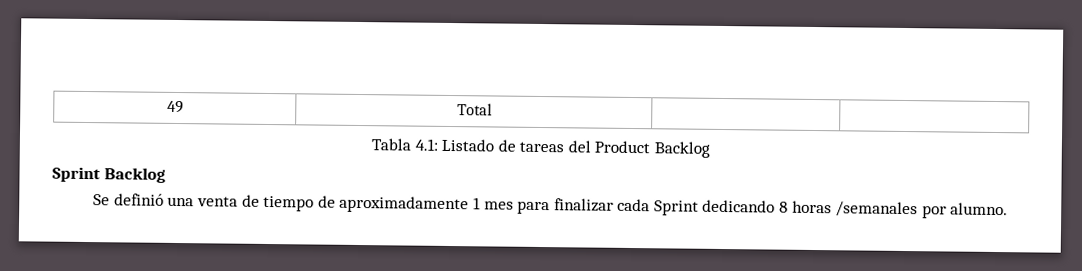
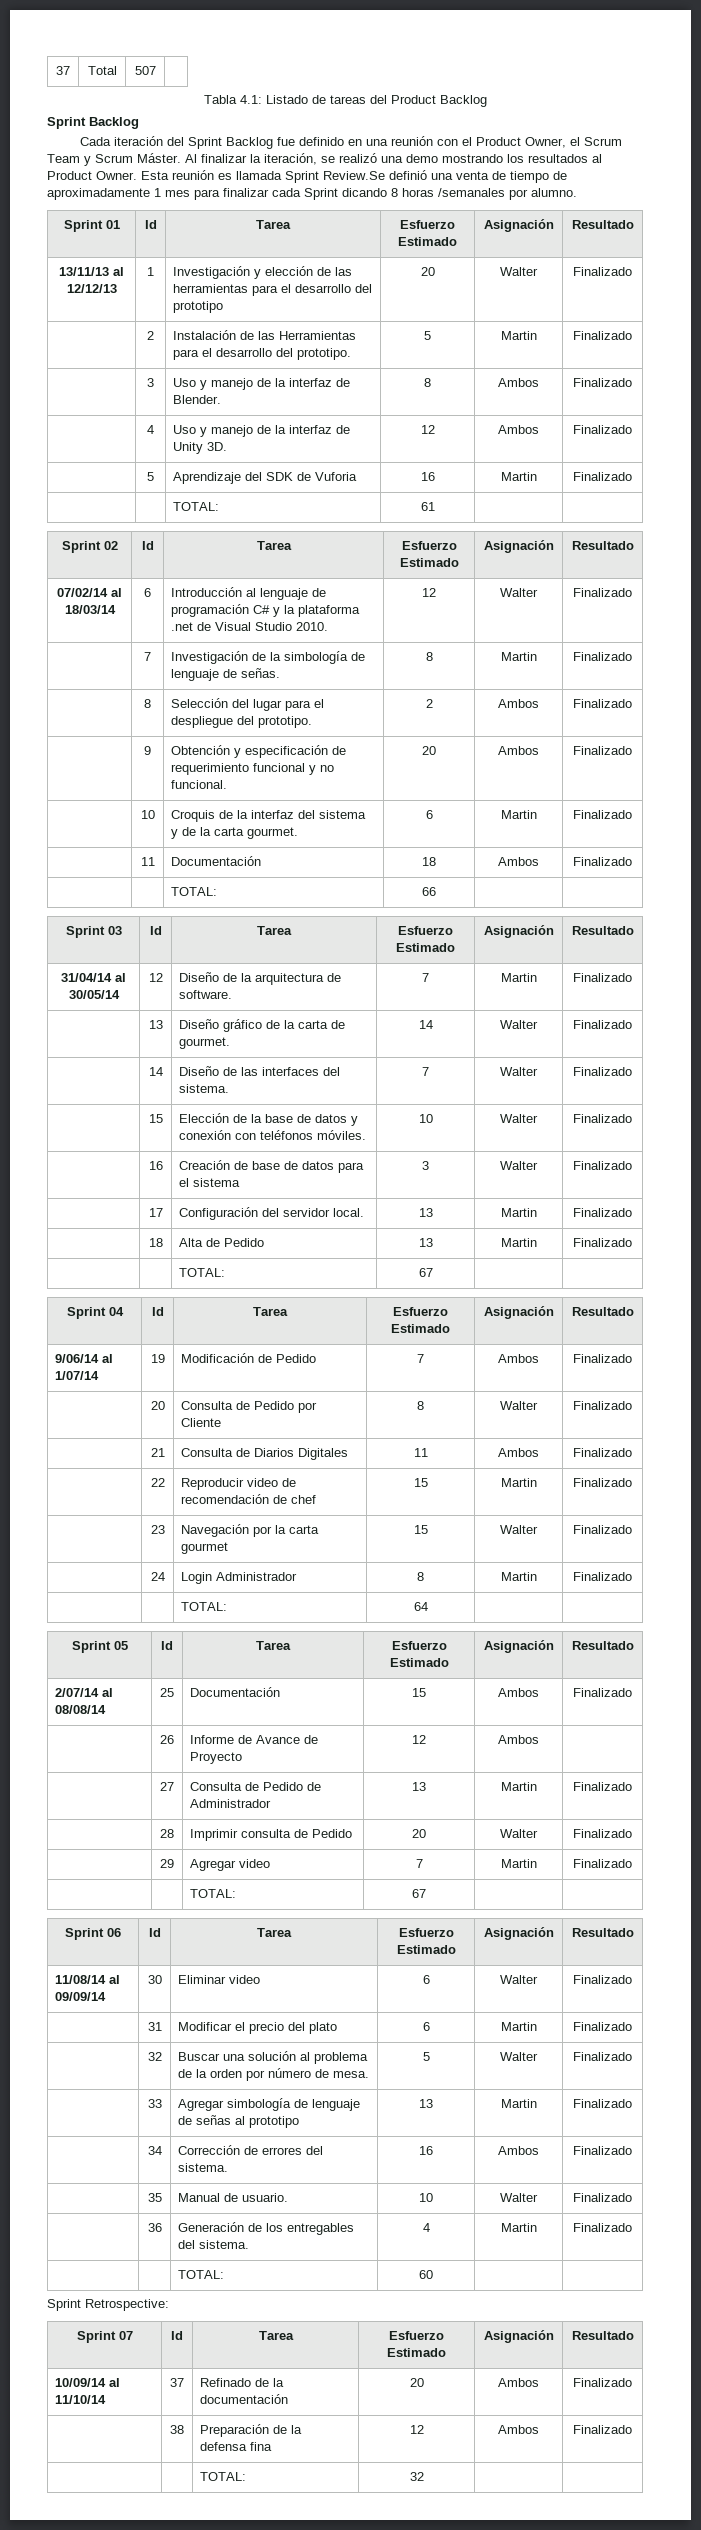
- 49 | Total | |
+ 37 | Total | 507 |
- Se definió una venta de tiempo de aproximadamente 1 mes para finalizar cada Sprint dedicando 8 horas /semanales por alumno.
+ Cada iteración del Sprint Backlog fue definido en una reunión con el Product Owner, el Scrum Team y Scrum Máster. Al finalizar la iteración, se realizó una demo mostrando los resultados al Product Owner. Esta reunión es llamada Sprint Review.Se definió una venta de tiempo de aproximadamente 1 mes para finalizar cada Sprint dicando 8 horas /semanales por alumno.
+ Sprint 01 | Id | Tarea | Esfuerzo Estimado | Asignación | Resultado
+ 13/11/13 al 12/12/13 | 1 | Investigación y elección de las herramientas para el desarrollo del prototipo | 20 | Walter | Finalizado
+ | 2 | Instalación de las Herramientas para el desarrollo del prototipo. | 5 | Martin | Finalizado
+ | 3 | Uso y manejo de la interfaz de Blender. | 8 | Ambos | Finalizado
+ | 4 | Uso y manejo de la interfaz de Unity 3D. | 12 | Ambos | Finalizado
+ | 5 | Aprendizaje del SDK de Vuforia | 16 | Martin | Finalizado
+ | | TOTAL: | 61 | |
+ Sprint 02 | Id | Tarea | Esfuerzo Estimado | Asignación | Resultado
+ 07/02/14 al 18/03/14 | 6 | Introducción al lenguaje de programación C# y la plataforma .net de Visual Studio 2010. | 12 | Walter | Finalizado
+ | 7 | Investigación de la simbología de lenguaje de señas. | 8 | Martin | Finalizado
+ | 8 | Selección del lugar para el despliegue del prototipo. | 2 | Ambos | Finalizado
+ | 9 | Obtención y especificación de requerimiento funcional y no funcional. | 20 | Ambos | Finalizado
+ | 10 | Croquis de la interfaz del sistema y de la carta gourmet. | 6 | Martin | Finalizado
+ | 11 | Documentación | 18 | Ambos | Finalizado
+ | | TOTAL: | 66 | |
+ Sprint 03 | Id | Tarea | Esfuerzo Estimado | Asignación | Resultado
+ 31/04/14 al 30/05/14 | 12 | Diseño de la arquitectura de software. | 7 | Martin | Finalizado
+ | 13 | Diseño gráfico de la carta de gourmet. | 14 | Walter | Finalizado
+ | 14 | Diseño de las interfaces del sistema. | 7 | Walter | Finalizado
+ | 15 | Elección de la base de datos y conexión con teléfonos móviles. | 10 | Walter | Finalizado
+ | 16 | Creación de base de datos para el sistema | 3 | Walter | Finalizado
+ | 17 | Configuración del servidor local. | 13 | Martin | Finalizado
+ | 18 | Alta de Pedido | 13 | Martin | Finalizado
+ | | TOTAL: | 67 | |
+ Sprint 04 | Id | Tarea | Esfuerzo Estimado | Asignación | Resultado
+ 9/06/14 al 1/07/14 | 19 | Modificación de Pedido | 7 | Ambos | Finalizado
+ | 20 | Consulta de Pedido por Cliente | 8 | Walter | Finalizado
+ | 21 | Consulta de Diarios Digitales | 11 | Ambos | Finalizado
+ | 22 | Reproducir video de recomendación de chef | 15 | Martin | Finalizado
+ | 23 | Navegación por la carta gourmet | 15 | Walter | Finalizado
+ | 24 | Login Administrador | 8 | Martin | Finalizado
+ | | TOTAL: | 64 | |
+ Sprint 05 | Id | Tarea | Esfuerzo Estimado | Asignación | Resultado
+ 2/07/14 al 08/08/14 | 25 | Documentación | 15 | Ambos | Finalizado
+ | 26 | Informe de Avance de Proyecto | 12 | Ambos |
+ | 27 | Consulta de Pedido de Administrador | 13 | Martin | Finalizado
+ | 28 | Imprimir consulta de Pedido | 20 | Walter | Finalizado
+ | 29 | Agregar video | 7 | Martin | Finalizado
+ | | TOTAL: | 67 | |
+ Sprint 06 | Id | Tarea | Esfuerzo Estimado | Asignación | Resultado
+ 11/08/14 al 09/09/14 | 30 | Eliminar video | 6 | Walter | Finalizado
+ | 31 | Modificar el precio del plato | 6 | Martin | Finalizado
+ | 32 | Buscar una solución al problema de la orden por número de mesa. | 5 | Walter | Finalizado
+ | 33 | Agregar simbología de lenguaje de señas al prototipo | 13 | Martin | Finalizado
+ | 34 | Corrección de errores del sistema. | 16 | Ambos | Finalizado
+ | 35 | Manual de usuario. | 10 | Walter | Finalizado
+ | 36 | Generación de los entregables del sistema. | 4 | Martin | Finalizado
+ | | TOTAL: | 60 | |
+ Sprint Retrospective:
+ Sprint 07 | Id | Tarea | Esfuerzo Estimado | Asignación | Resultado
+ 10/09/14 al 11/10/14 | 37 | Refinado de la documentación | 20 | Ambos | Finalizado
+ | 38 | Preparación de la defensa fina | 12 | Ambos | Finalizado
+ | | TOTAL: | 32 | |

